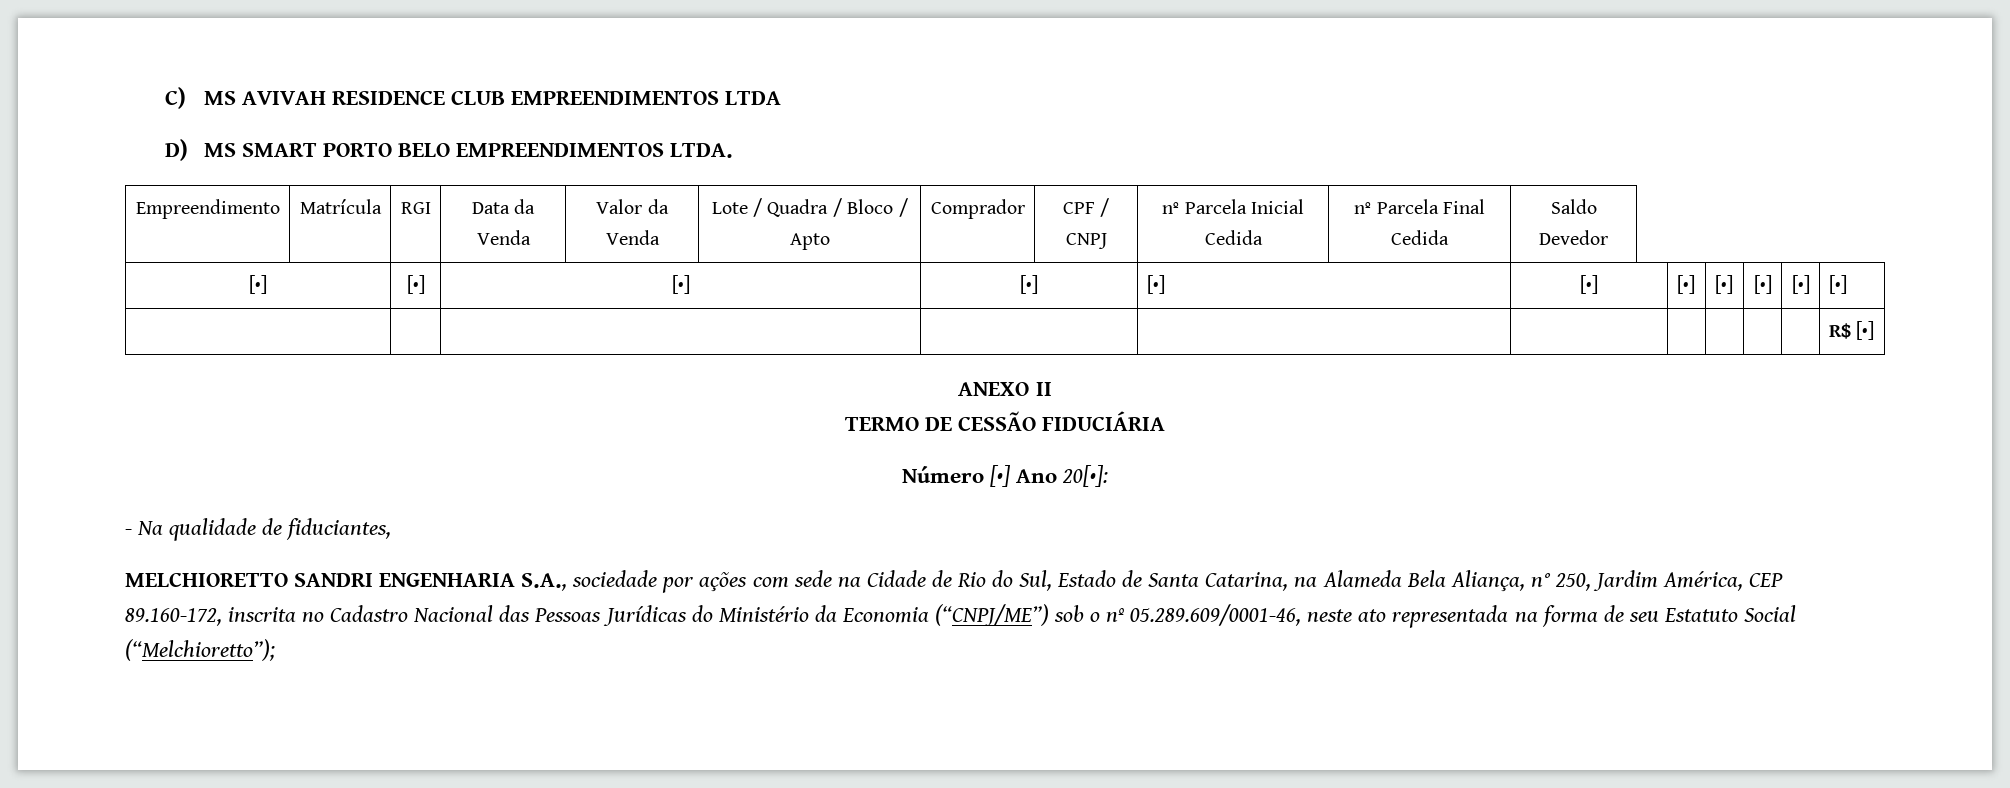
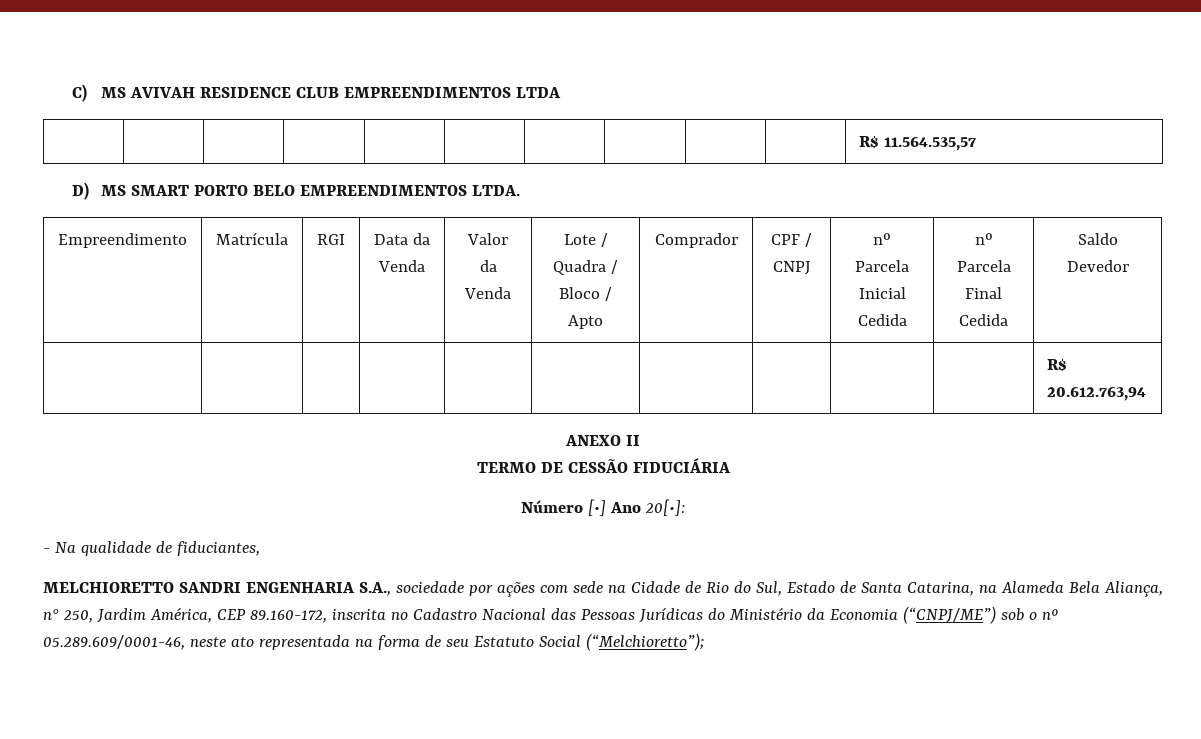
+ | | | | | | | | | | R$ 11.564.535,57
- [•] | [•] | [•] | [•] | [•] | [•] | [•] | [•] | [•] | [•] | [•]
- | | | | | | | | | | R$ [•]
+ | | | | | | | | | | R$ 20.612.763,94

